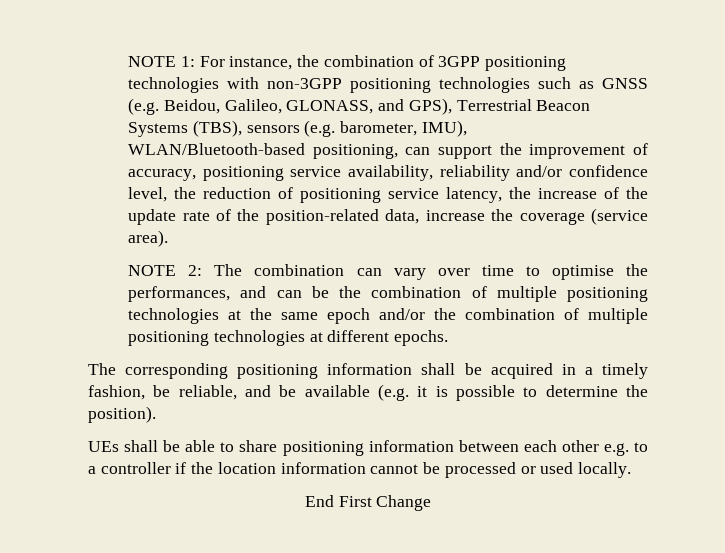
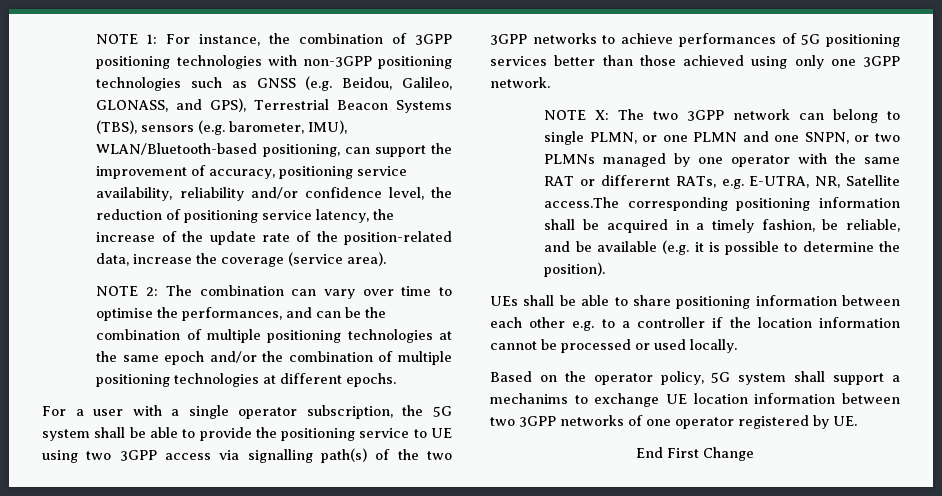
- The corresponding positioning information shall be acquired in a timely fashion, be reliable, and be available (e.g. it is possible to determine the position).
+ For a user with a single operator subscription, the 5G system shall be able to provide the positioning service to UE using two 3GPP access via signalling path(s) of the two 3GPP networks to achieve performances of 5G positioning services better than those achieved using only one 3GPP network.
+ NOTE X: The two 3GPP network can belong to single PLMN, or one PLMN and one SNPN, or two PLMNs managed by one operator with the same RAT or differernt RATs, e.g. E-UTRA, NR, Satellite access.The corresponding positioning information shall be acquired in a timely fashion, be reliable, and be available (e.g. it is possible to determine the position).
+ Based on the operator policy, 5G system shall support a mechanims to exchange UE location information between two 3GPP networks of one operator registered by UE.

